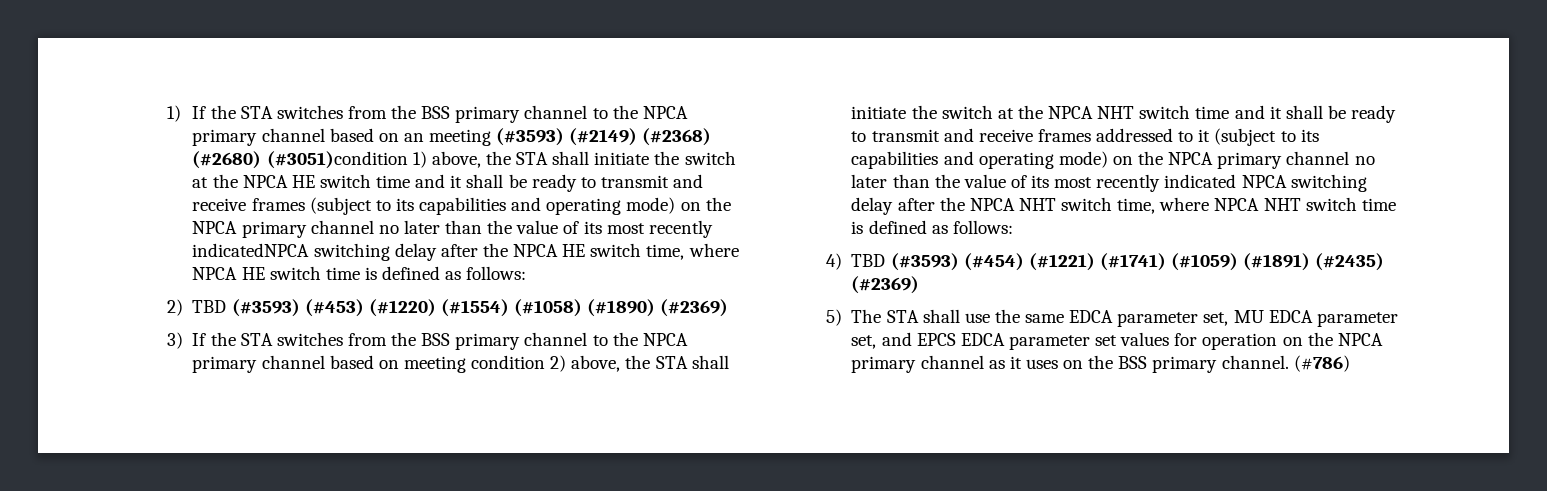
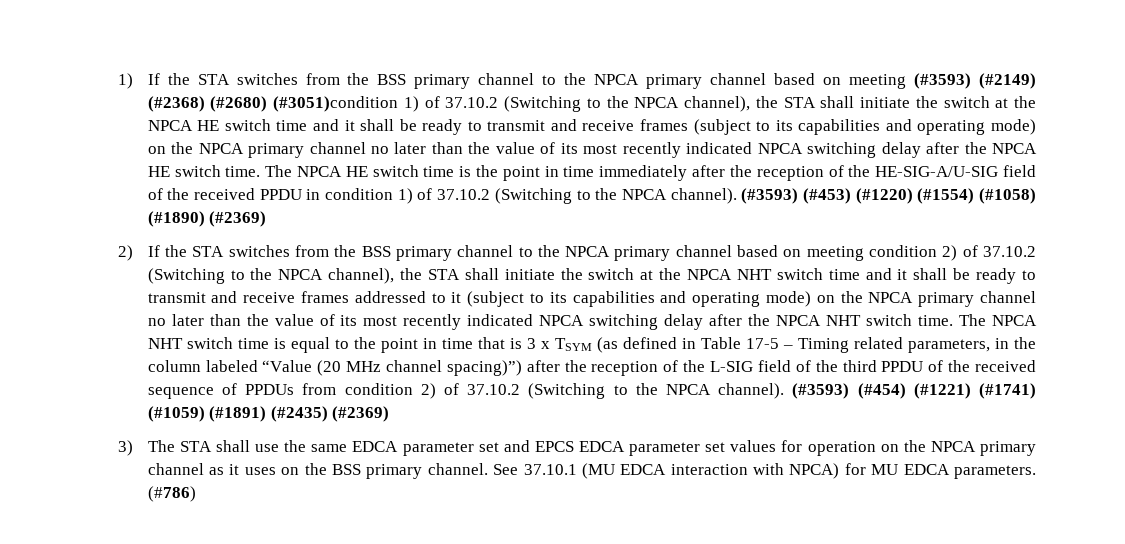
- 1) If the STA switches from the BSS primary channel to the NPCA primary channel based on an meeting (#3593) (#2149) (#2368) (#2680) (#3051)condition 1) above, the STA shall initiate the switch at the NPCA HE switch time and it shall be ready to transmit and receive frames (subject to its capabilities and operating mode) on the NPCA primary channel no later than the value of its most recently indicatedNPCA switching delay after the NPCA HE switch time, where NPCA HE switch time is defined as follows:
- 2) TBD (#3593) (#453) (#1220) (#1554) (#1058) (#1890) (#2369)
+ 1) If the STA switches from the BSS primary channel to the NPCA primary channel based on meeting (#3593) (#2149) (#2368) (#2680) (#3051)condition 1) of 37.10.2 (Switching to the NPCA channel), the STA shall initiate the switch at the NPCA HE switch time and it shall be ready to transmit and receive frames (subject to its capabilities and operating mode) on the NPCA primary channel no later than the value of its most recently indicated NPCA switching delay after the NPCA HE switch time. The NPCA HE switch time is the point in time immediately after the reception of the HE-SIG-A/U-SIG field of the received PPDU in condition 1) of 37.10.2 (Switching to the NPCA channel). (#3593) (#453) (#1220) (#1554) (#1058) (#1890) (#2369)
- 3) If the STA switches from the BSS primary channel to the NPCA primary channel based on meeting condition 2) above, the STA shall initiate the switch at the NPCA NHT switch time and it shall be ready to transmit and receive frames addressed to it (subject to its capabilities and operating mode) on the NPCA primary channel no later than the value of its most recently indicated NPCA switching delay after the NPCA NHT switch time, where NPCA NHT switch time is defined as follows:
- 4) TBD (#3593) (#454) (#1221) (#1741) (#1059) (#1891) (#2435) (#2369)
+ 2) If the STA switches from the BSS primary channel to the NPCA primary channel based on meeting condition 2) of 37.10.2 (Switching to the NPCA channel), the STA shall initiate the switch at the NPCA NHT switch time and it shall be ready to transmit and receive frames addressed to it (subject to its capabilities and operating mode) on the NPCA primary channel no later than the value of its most recently indicated NPCA switching delay after the NPCA NHT switch time. The NPCA NHT switch time is equal to the point in time that is 3 x TSYM (as defined in Table 17-5 – Timing related parameters, in the column labeled “Value (20 MHz channel spacing)”) after the reception of the L-SIG field of the third PPDU of the received sequence of PPDUs from condition 2) of 37.10.2 (Switching to the NPCA channel). (#3593) (#454) (#1221) (#1741) (#1059) (#1891) (#2435) (#2369)
- 5) The STA shall use the same EDCA parameter set, MU EDCA parameter set, and EPCS EDCA parameter set values for operation on the NPCA primary channel as it uses on the BSS primary channel.
+ 3) The STA shall use the same EDCA parameter set and EPCS EDCA parameter set values for operation on the NPCA primary channel as it uses on the BSS primary channel.
+ See 37.10.1 (MU EDCA interaction with NPCA) for MU EDCA parameters.

